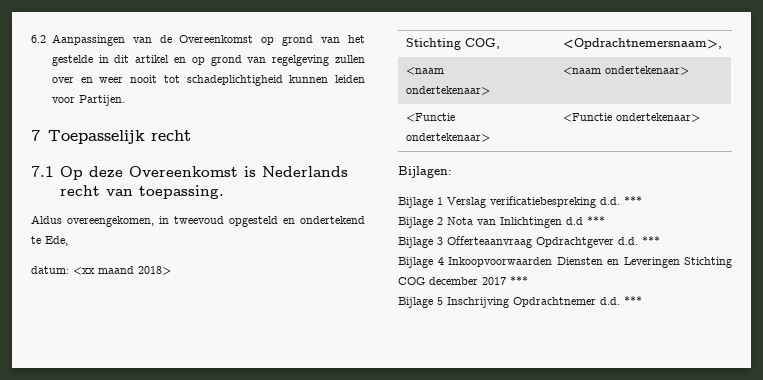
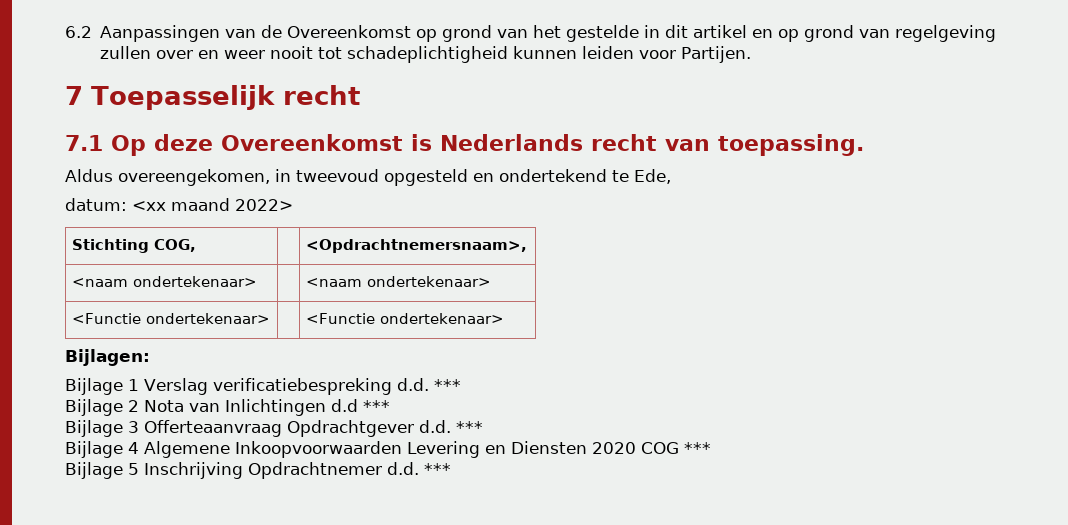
- datum: <xx maand 2018>
+ datum: <xx maand 2022>
- Bijlage 4 Inkoopvoorwaarden Diensten en Leveringen Stichting COG december 2017 ***
+ Bijlage 4 Algemene Inkoopvoorwaarden Levering en Diensten 2020 COG ***

